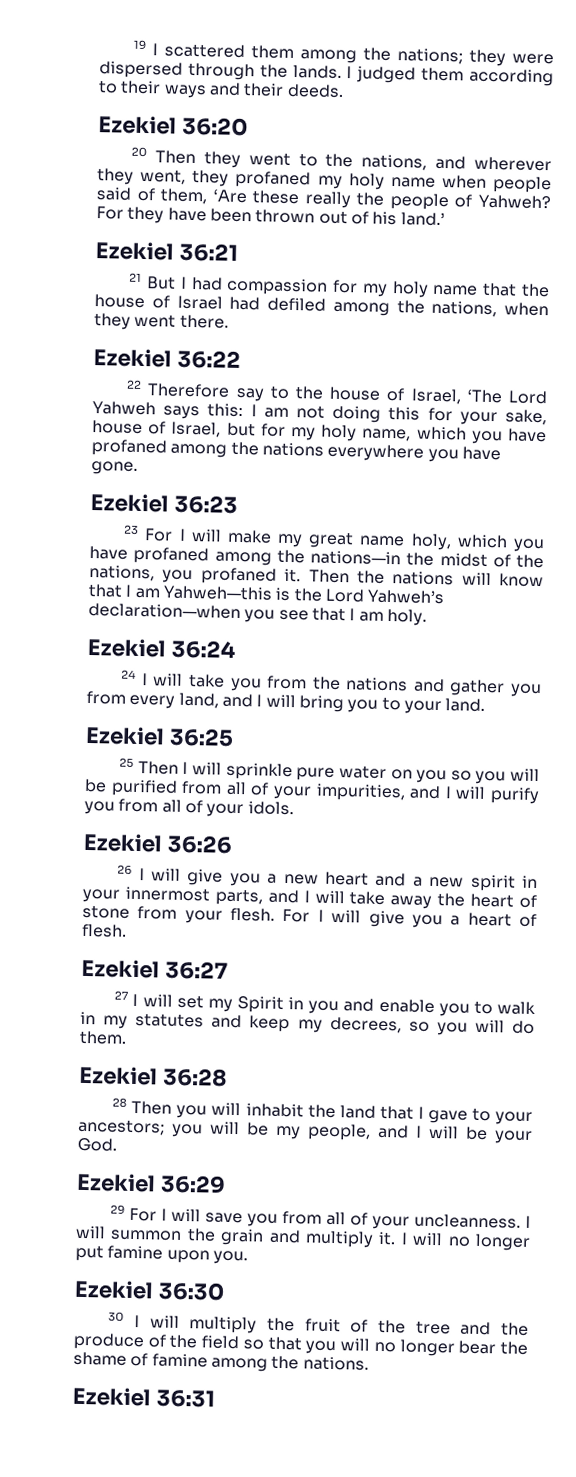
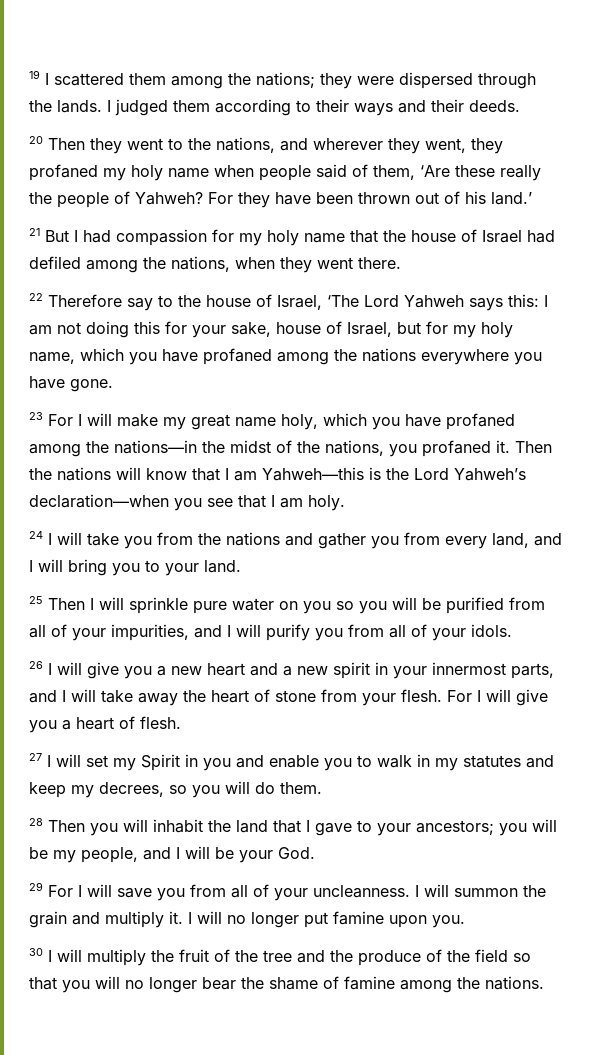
- Ezekiel 36:20
- Ezekiel 36:21
- Ezekiel 36:22
- Ezekiel 36:23
- Ezekiel 36:24
- Ezekiel 36:25
- Ezekiel 36:26
- Ezekiel 36:27
- Ezekiel 36:28
- Ezekiel 36:29
- Ezekiel 36:30
- Ezekiel 36:31

